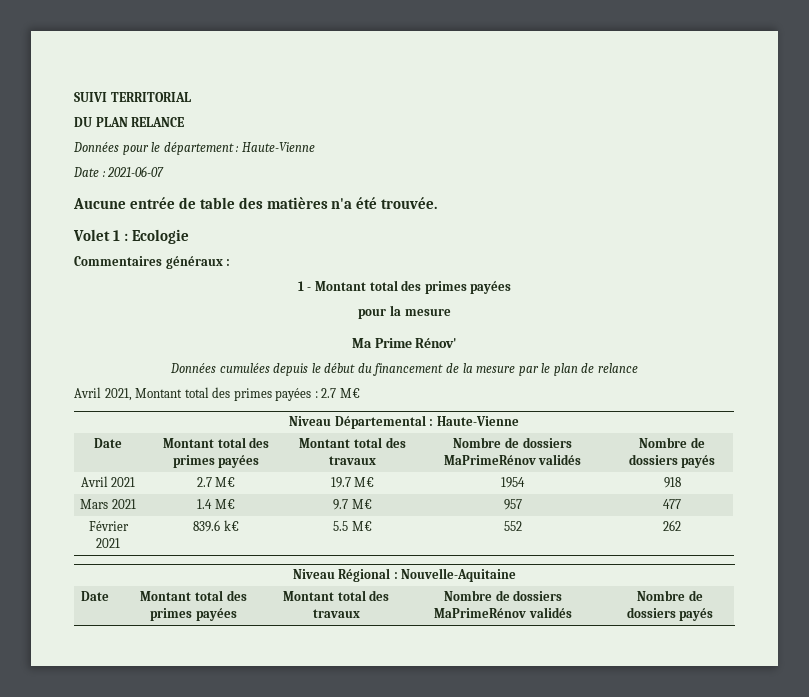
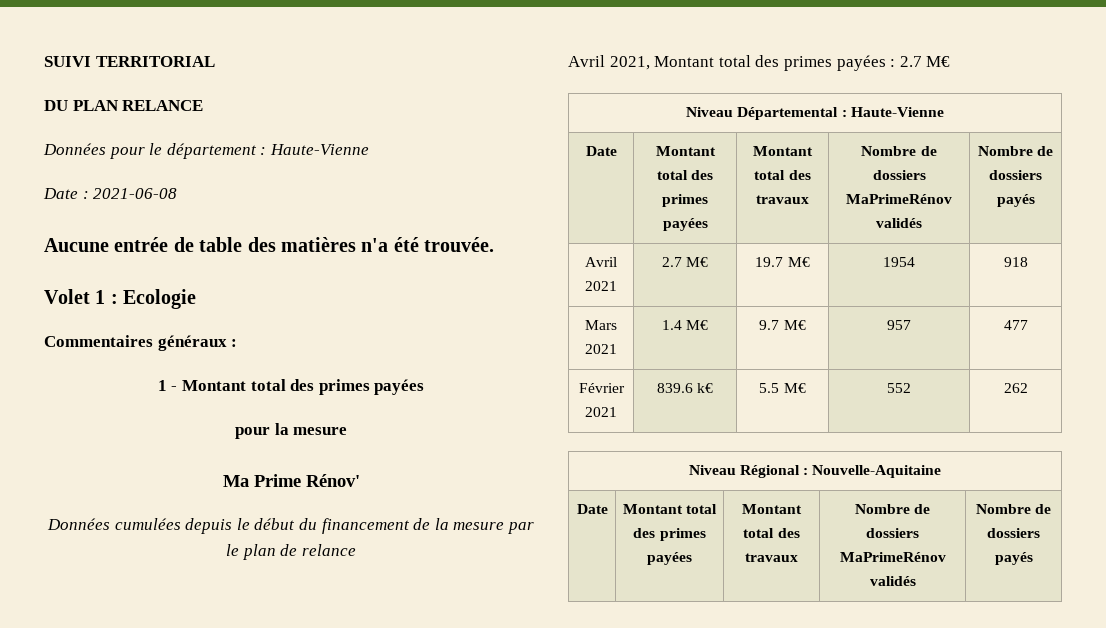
- Date : 2021-06-07
+ Date : 2021-06-08

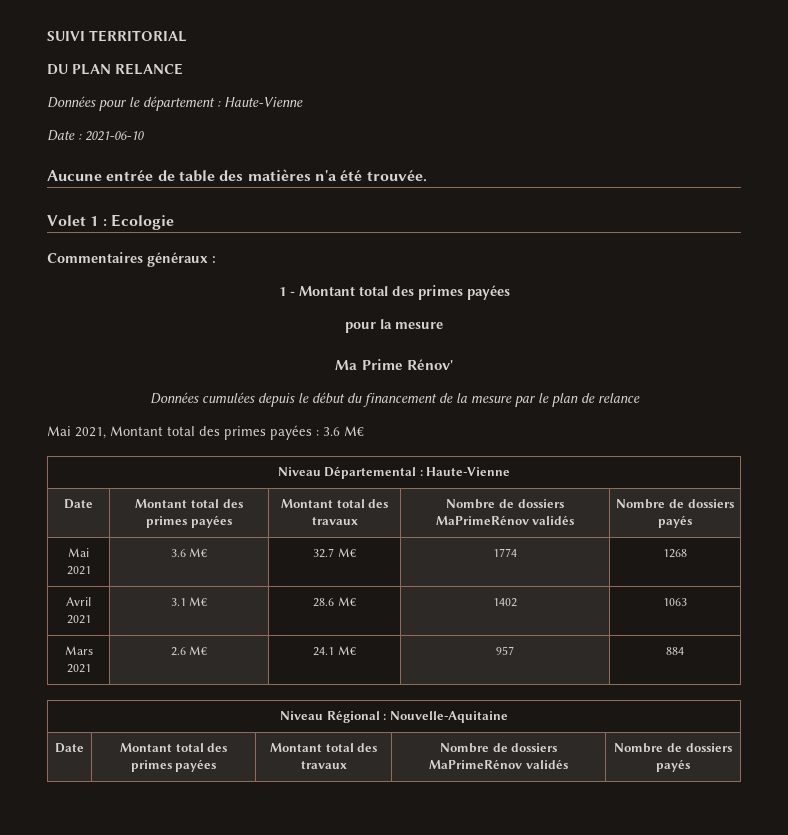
- Date : 2021-06-08
+ Date : 2021-06-10
- Avril 2021, Montant total des primes payées : 2.7 M€
+ Mai 2021, Montant total des primes payées : 3.6 M€
+ Mai 2021 | 3.6 M€ | 32.7 M€ | 1774 | 1268
- Avril 2021 | 2.7 M€ | 19.7 M€ | 1954 | 918
+ Avril 2021 | 3.1 M€ | 28.6 M€ | 1402 | 1063
- Mars 2021 | 1.4 M€ | 9.7 M€ | 957 | 477
- Février 2021 | 839.6 k€ | 5.5 M€ | 552 | 262
+ Mars 2021 | 2.6 M€ | 24.1 M€ | 957 | 884

